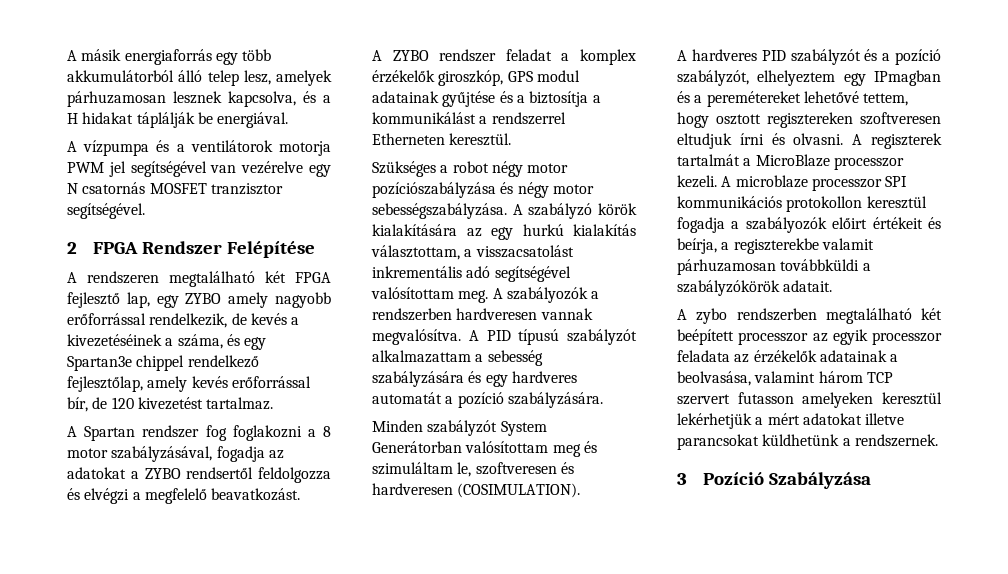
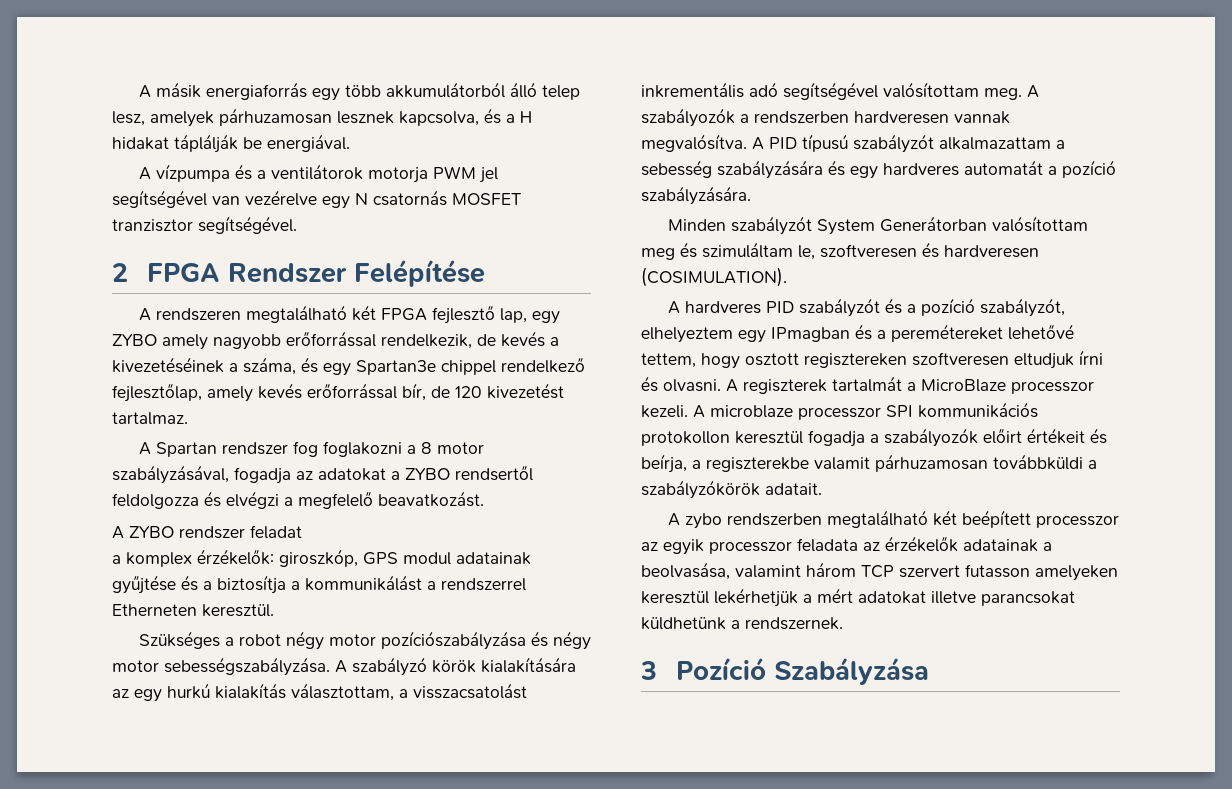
- A ZYBO rendszer feladat a komplex érzékelők giroszkóp, GPS modul adatainak gyűjtése és a biztosítja a kommunikálást a rendszerrel Etherneten keresztül.
+ A ZYBO rendszer feladat
+ a komplex érzékelők: giroszkóp, GPS modul adatainak gyűjtése és a biztosítja a kommunikálást a rendszerrel Etherneten keresztül.

